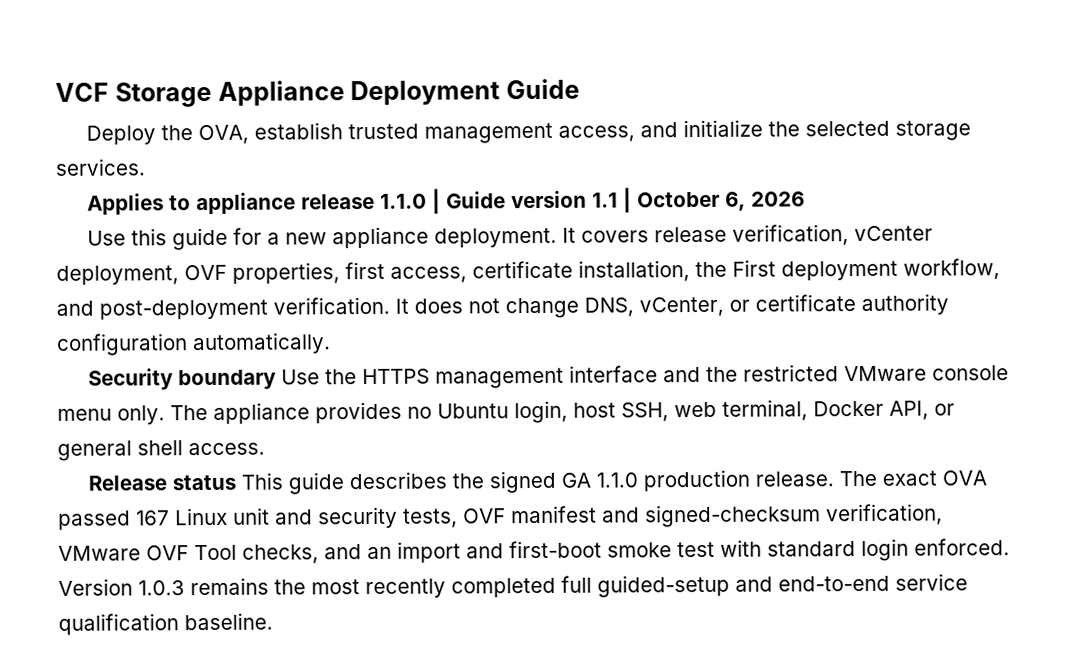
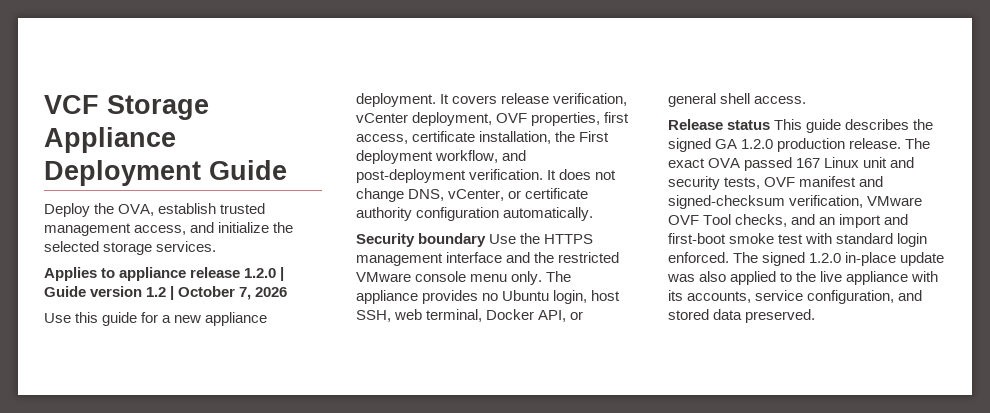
- Applies to appliance release 1.1.0 | Guide version 1.1 | October 6, 2026
+ Applies to appliance release 1.2.0 | Guide version 1.2 | October 7, 2026
- Release status This guide describes the signed GA 1.1.0 production release.
+ Release status This guide describes the signed GA 1.2.0 production release.
- Version 1.0.3 remains the most recently completed full guided-setup and end-to-end service qualification baseline.
+ The signed 1.2.0 in-place update was also applied to the live appliance with its accounts, service configuration, and stored data preserved.

